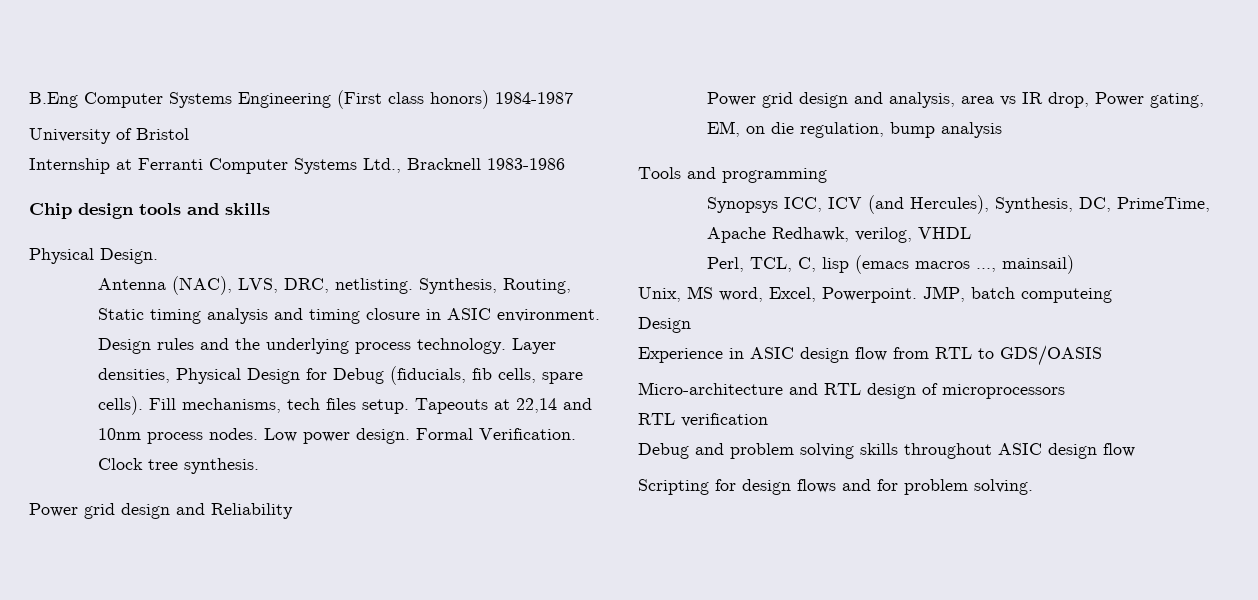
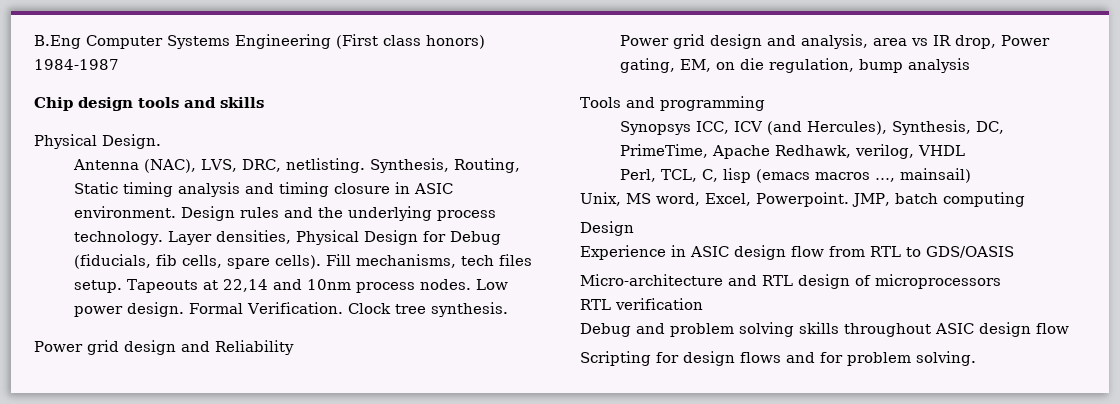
- University of Bristol
- Internship at Ferranti Computer Systems Ltd., Bracknell 1983-1986
- JMP, batch computeing
+ JMP, batch computing

